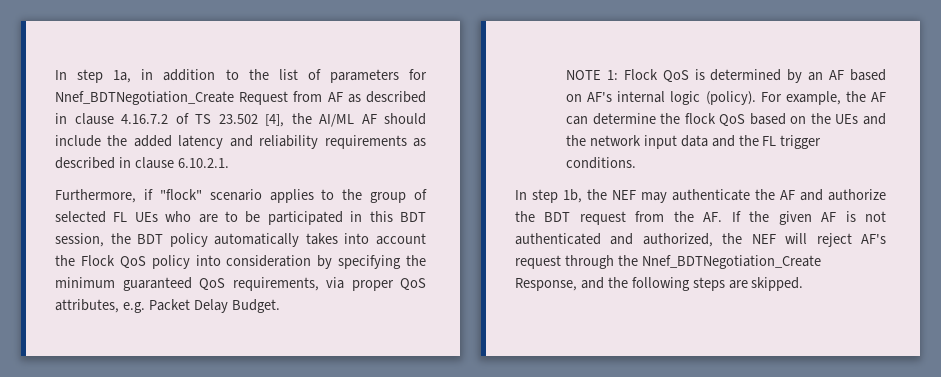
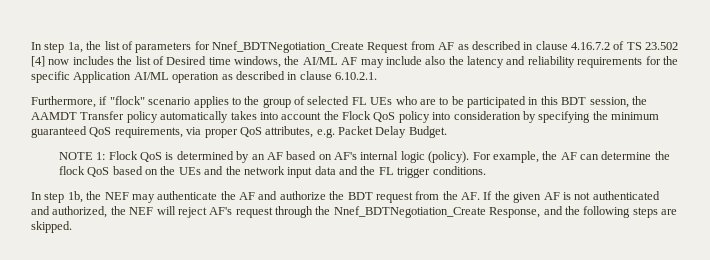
- In step 1a, in addition to the list of parameters for Nnef_BDTNegotiation_Create Request from AF as described in clause 4.16.7.2 of TS 23.502 [4], the AI/ML AF should include the added latency and reliability requirements as described in clause 6.10.2.1.
+ In step 1a, the list of parameters for Nnef_BDTNegotiation_Create Request from AF as described in clause 4.16.7.2 of TS 23.502 [4] now includes the list of Desired time windows, the AI/ML AF may include also the latency and reliability requirements for the specific Application AI/ML operation as described in clause 6.10.2.1.
- Furthermore, if "flock" scenario applies to the group of selected FL UEs who are to be participated in this BDT session, the BDT policy automatically takes into account the Flock QoS policy into consideration by specifying the minimum guaranteed QoS requirements, via proper QoS attributes, e.g. Packet Delay Budget.
+ Furthermore, if "flock" scenario applies to the group of selected FL UEs who are to be participated in this BDT session, the AAMDT Transfer policy automatically takes into account the Flock QoS policy into consideration by specifying the minimum guaranteed QoS requirements, via proper QoS attributes, e.g. Packet Delay Budget.

